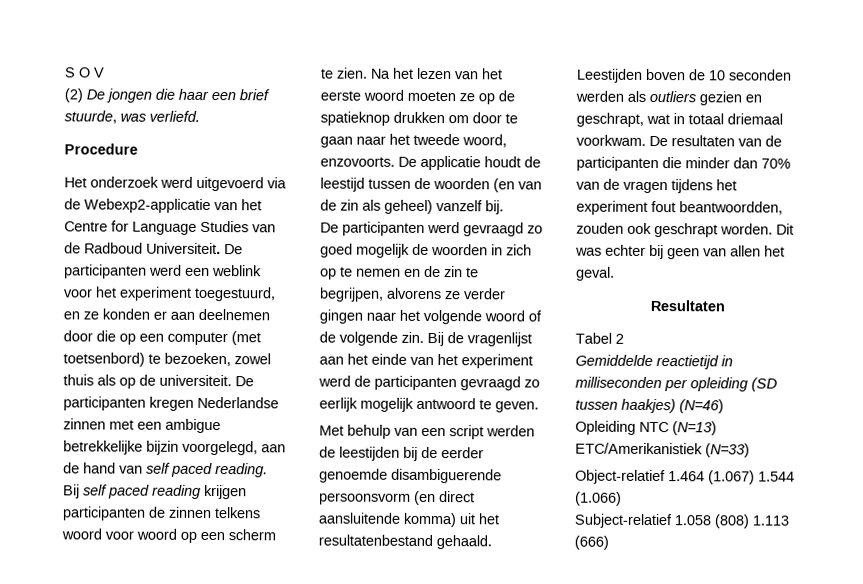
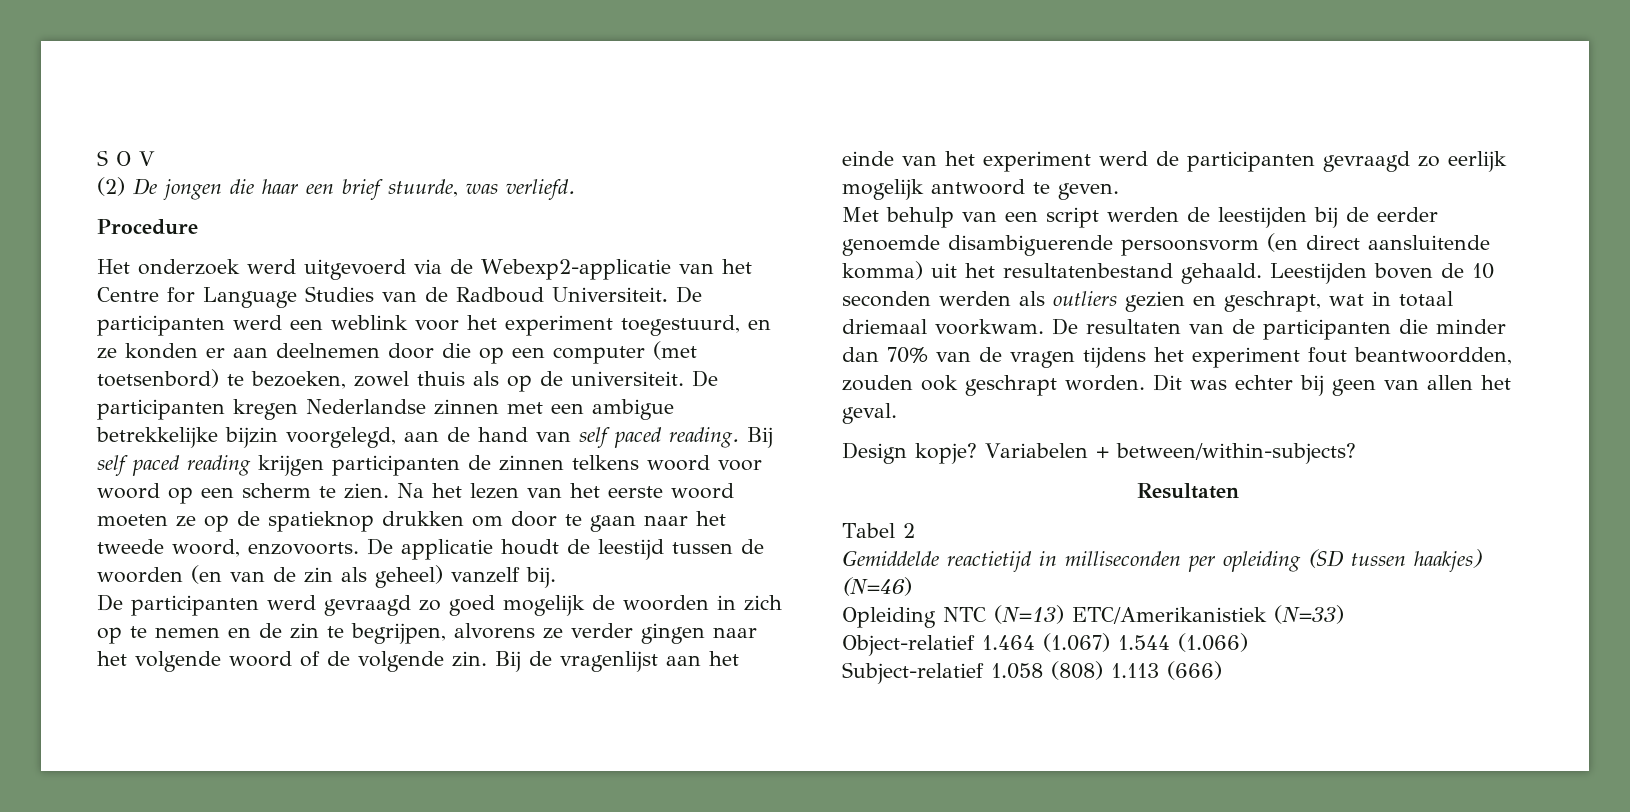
+ Design kopje? Variabelen + between/within-subjects?

